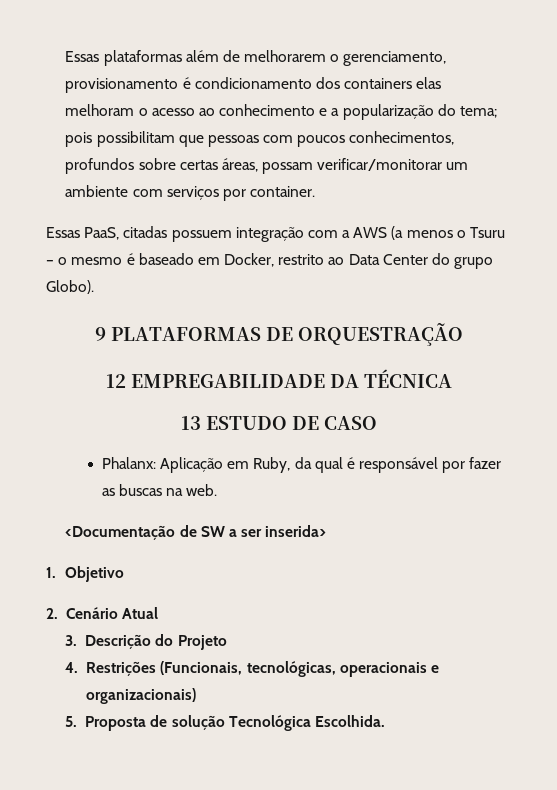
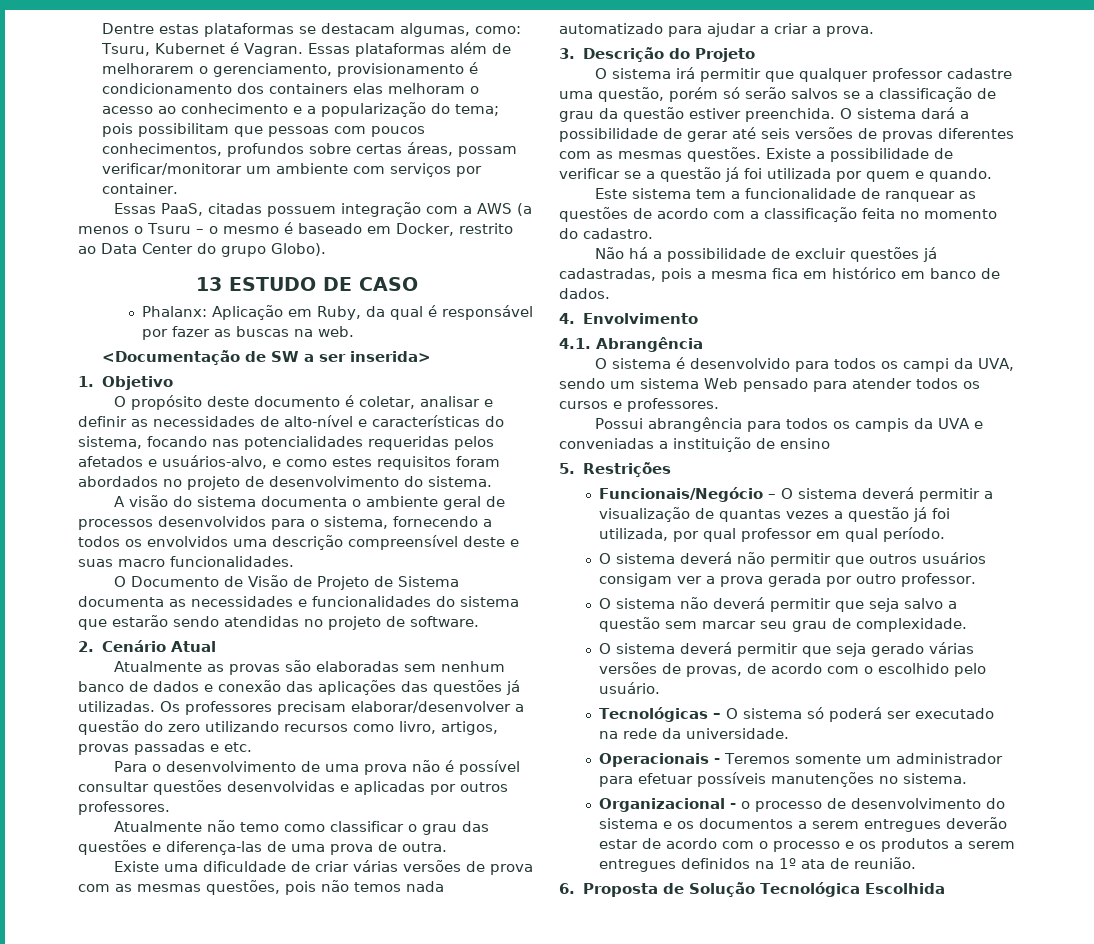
+ Dentre estas plataformas se destacam algumas, como: Tsuru, Kubernet é Vagran.
- 9 PLATAFORMAS DE ORQUESTRAÇÃO
- 12 EMPREGABILIDADE DA TÉCNICA
+ O propósito deste documento é coletar, analisar e definir as necessidades de alto-nível e características do sistema, focando nas potencialidades requeridas pelos afetados e usuários-alvo, e como estes requisitos foram abordados no projeto de desenvolvimento do sistema.
+ A visão do sistema documenta o ambiente geral de processos desenvolvidos para o sistema, fornecendo a todos os envolvidos uma descrição compreensível deste e suas macro funcionalidades.
+ O Documento de Visão de Projeto de Sistema documenta as necessidades e funcionalidades do sistema que estarão sendo atendidas no projeto de software.
  2. Cenário Atual
+ Atualmente as provas são elaboradas sem nenhum banco de dados e conexão das aplicações das questões já utilizadas. Os professores precisam elaborar/desenvolver a questão do zero utilizando recursos como livro, artigos, provas passadas e etc.
+ Para o desenvolvimento de uma prova não é possível consultar questões desenvolvidas e aplicadas por outros professores.
+ Atualmente não temo como classificar o grau das questões e diferença-las de uma prova de outra.
+ Existe uma dificuldade de criar várias versões de prova com as mesmas questões, pois não temos nada automatizado para ajudar a criar a prova.
  3. Descrição do Projeto
- 4. Restrições (Funcionais, tecnológicas, operacionais e organizacionais)
- 5. Proposta de solução Tecnológica Escolhida.
+ O sistema irá permitir que qualquer professor cadastre uma questão, porém só serão salvos se a classificação de grau da questão estiver preenchida. O sistema dará a possibilidade de gerar até seis versões de provas diferentes com as mesmas questões. Existe a possibilidade de verificar se a questão já foi utilizada por quem e quando.
+ Este sistema tem a funcionalidade de ranquear as questões de acordo com a classificação feita no momento do cadastro.
+ Não há a possibilidade de excluir questões já cadastradas, pois a mesma fica em histórico em banco de dados.
+ 4. Envolvimento
+ 4.1. Abrangência
+ O sistema é desenvolvido para todos os campi da UVA, sendo um sistema Web pensado para atender todos os cursos e professores.
+ Possui abrangência para todos os campis da UVA e conveniadas a instituição de ensino
+ 5. Restrições
+ Funcionais/Negócio – O sistema deverá permitir a visualização de quantas vezes a questão já foi utilizada, por qual professor em qual período.
+ O sistema deverá não permitir que outros usuários consigam ver a prova gerada por outro professor.
+ O sistema não deverá permitir que seja salvo a questão sem marcar seu grau de complexidade.
+ O sistema deverá permitir que seja gerado várias versões de provas, de acordo com o escolhido pelo usuário.
+ Tecnológicas – O sistema só poderá ser executado na rede da universidade.
+ Operacionais - Teremos somente um administrador para efetuar possíveis manutenções no sistema.
+ Organizacional - o processo de desenvolvimento do sistema e os documentos a serem entregues deverão estar de acordo com o processo e os produtos a serem entregues definidos na 1º ata de reunião.
+ 6. Proposta de Solução Tecnológica Escolhida

